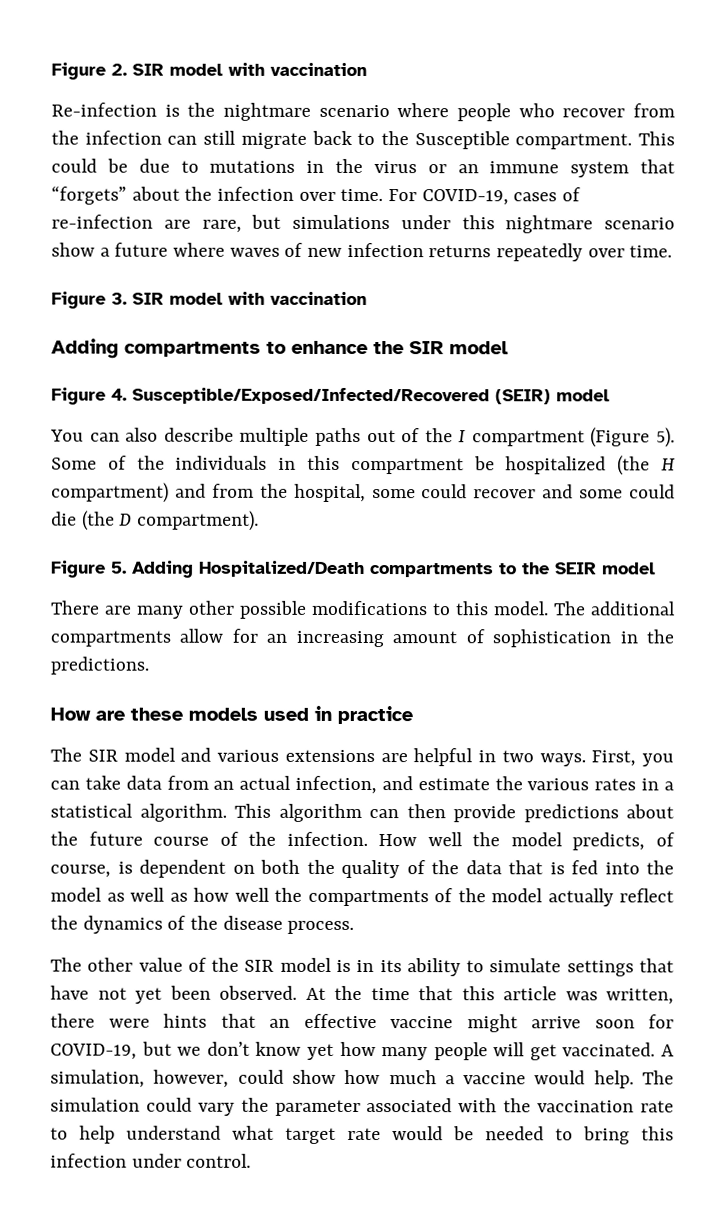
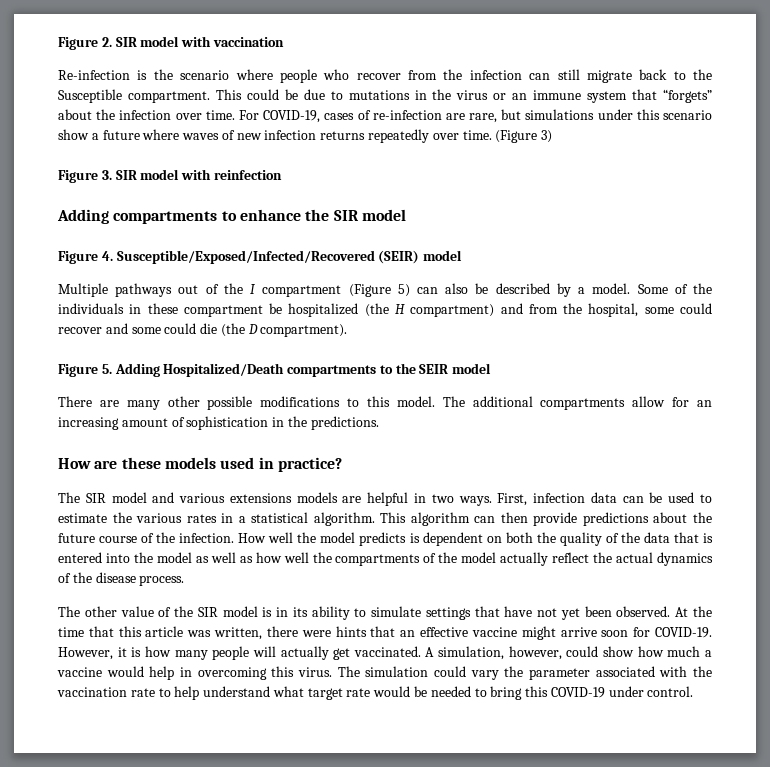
- Re-infection is the nightmare scenario where people who recover from the infection can still migrate back to the Susceptible compartment.
+ Re-infection is the scenario where people who recover from the infection can still migrate back to the Susceptible compartment.
- For COVID-19, cases of re-infection are rare, but simulations under this nightmare scenario show a future where waves of new infection returns repeatedly over time.
+ For COVID-19, cases of re-infection are rare, but simulations under this scenario show a future where waves of new infection returns repeatedly over time. (Figure 3)
- Figure 3. SIR model with vaccination
+ Figure 3. SIR model with reinfection
- You can also describe multiple paths out of the I compartment (Figure 5).
+ Multiple pathways out of the I compartment (Figure 5) can also be described by a model.
- Some of the individuals in this compartment be hospitalized (the H compartment) and from the hospital, some could recover and some could die (the D compartment).
+ Some of the individuals in these compartment be hospitalized (the H compartment) and from the hospital, some could recover and some could die (the D compartment).
- How are these models used in practice
+ How are these models used in practice?
- The SIR model and various extensions are helpful in two ways.
+ The SIR model and various extensions models are helpful in two ways.
- First, you can take data from an actual infection, and estimate the various rates in a statistical algorithm.
+ First, infection data can be used to estimate the various rates in a statistical algorithm.
- How well the model predicts, of course, is dependent on both the quality of the data that is fed into the model as well as how well the compartments of the model actually reflect the dynamics of the disease process.
+ How well the model predicts is dependent on both the quality of the data that is entered into the model as well as how well the compartments of the model actually reflect the actual dynamics of the disease process.
- At the time that this article was written, there were hints that an effective vaccine might arrive soon for COVID-19, but we don’t know yet how many people will get vaccinated.
+ At the time that this article was written, there were hints that an effective vaccine might arrive soon for COVID-19. However, it is how many people will actually get vaccinated.
- A simulation, however, could show how much a vaccine would help.
+ A simulation, however, could show how much a vaccine would help in overcoming this virus.
- The simulation could vary the parameter associated with the vaccination rate to help understand what target rate would be needed to bring this infection under control.
+ The simulation could vary the parameter associated with the vaccination rate to help understand what target rate would be needed to bring this COVID-19 under control.

